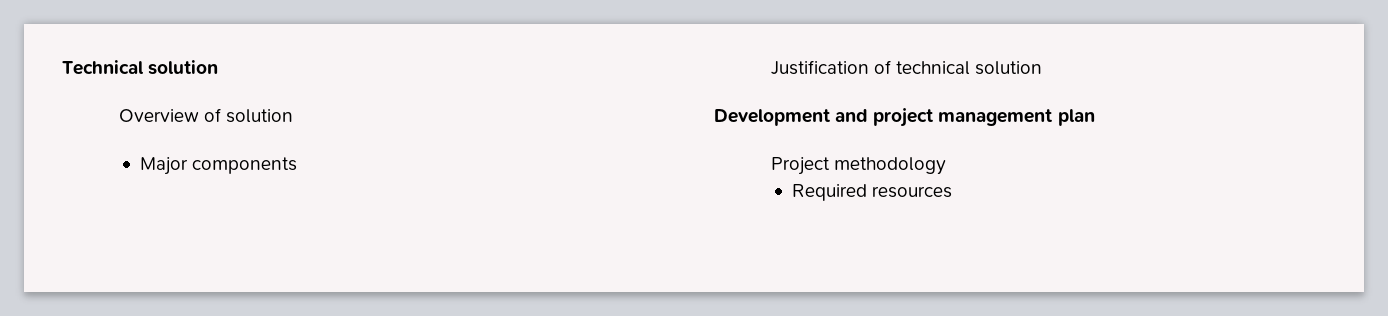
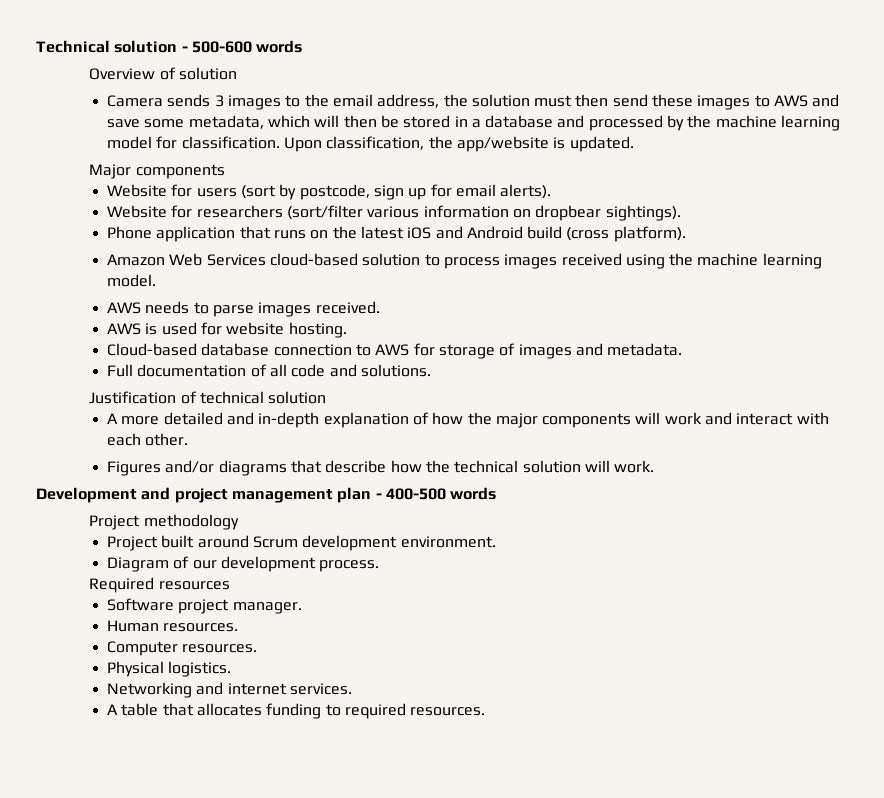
- Technical solution
+ Technical solution - 500-600 words
+ Camera sends 3 images to the email address, the solution must then send these images to AWS and save some metadata, which will then be stored in a database and processed by the machine learning model for classification. Upon classification, the app/website is updated.
  Major components
+ Website for users (sort by postcode, sign up for email alerts).
+ Website for researchers (sort/filter various information on dropbear sightings).
+ Phone application that runs on the latest iOS and Android build (cross platform).
+ Amazon Web Services cloud-based solution to process images received using the machine learning model.
+ AWS needs to parse images received.
+ AWS is used for website hosting.
+ Cloud-based database connection to AWS for storage of images and metadata.
+ Full documentation of all code and solutions.
  Justification of technical solution
+ A more detailed and in-depth explanation of how the major components will work and interact with each other.
+ Figures and/or diagrams that describe how the technical solution will work.
- Development and project management plan
+ Development and project management plan - 400-500 words
+ Project built around Scrum development environment.
+ Diagram of our development process.
  Required resources
+ Software project manager.
+ Human resources.
+ Computer resources.
+ Physical logistics.
+ Networking and internet services.
+ A table that allocates funding to required resources.

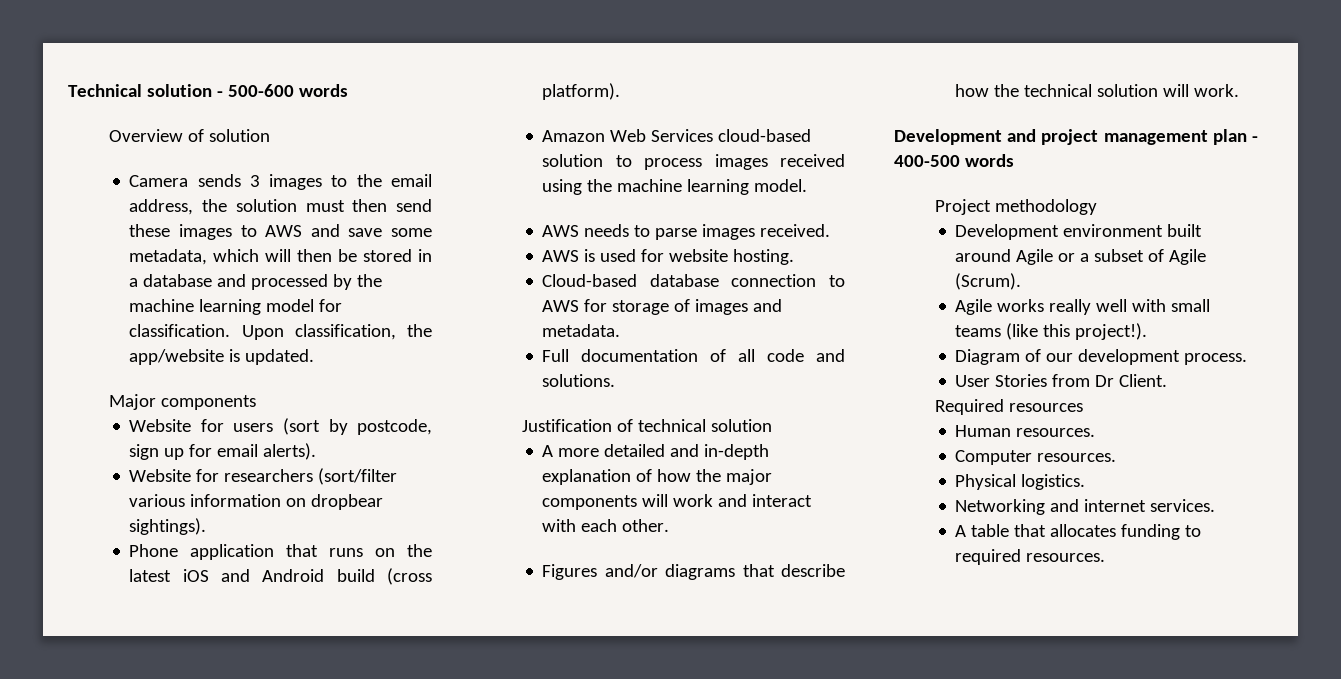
- Project built around Scrum development environment.
+ Development environment built around Agile or a subset of Agile (Scrum).
+ Agile works really well with small teams (like this project!).
+ User Stories from Dr Client.
- Software project manager.

